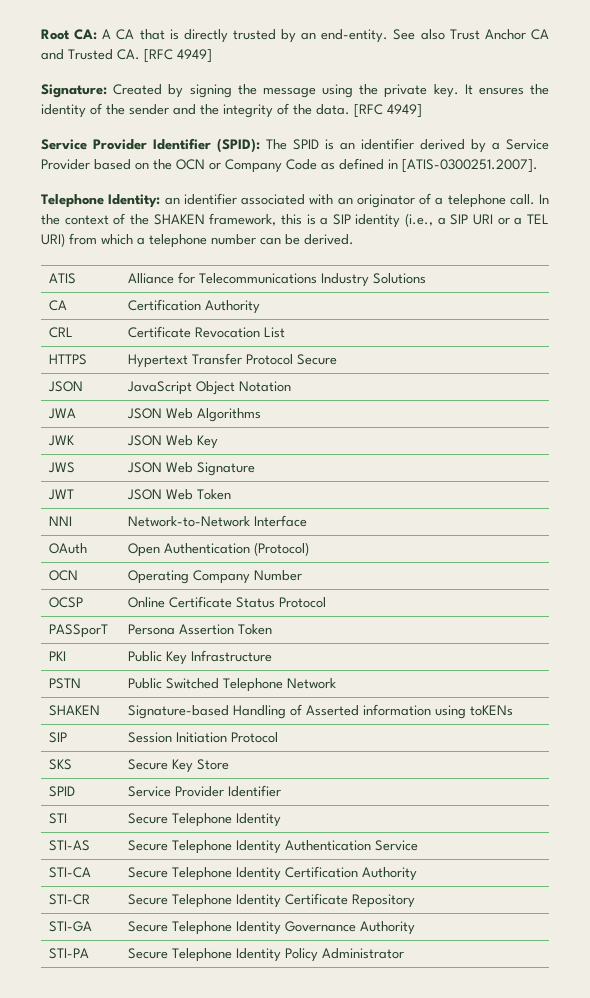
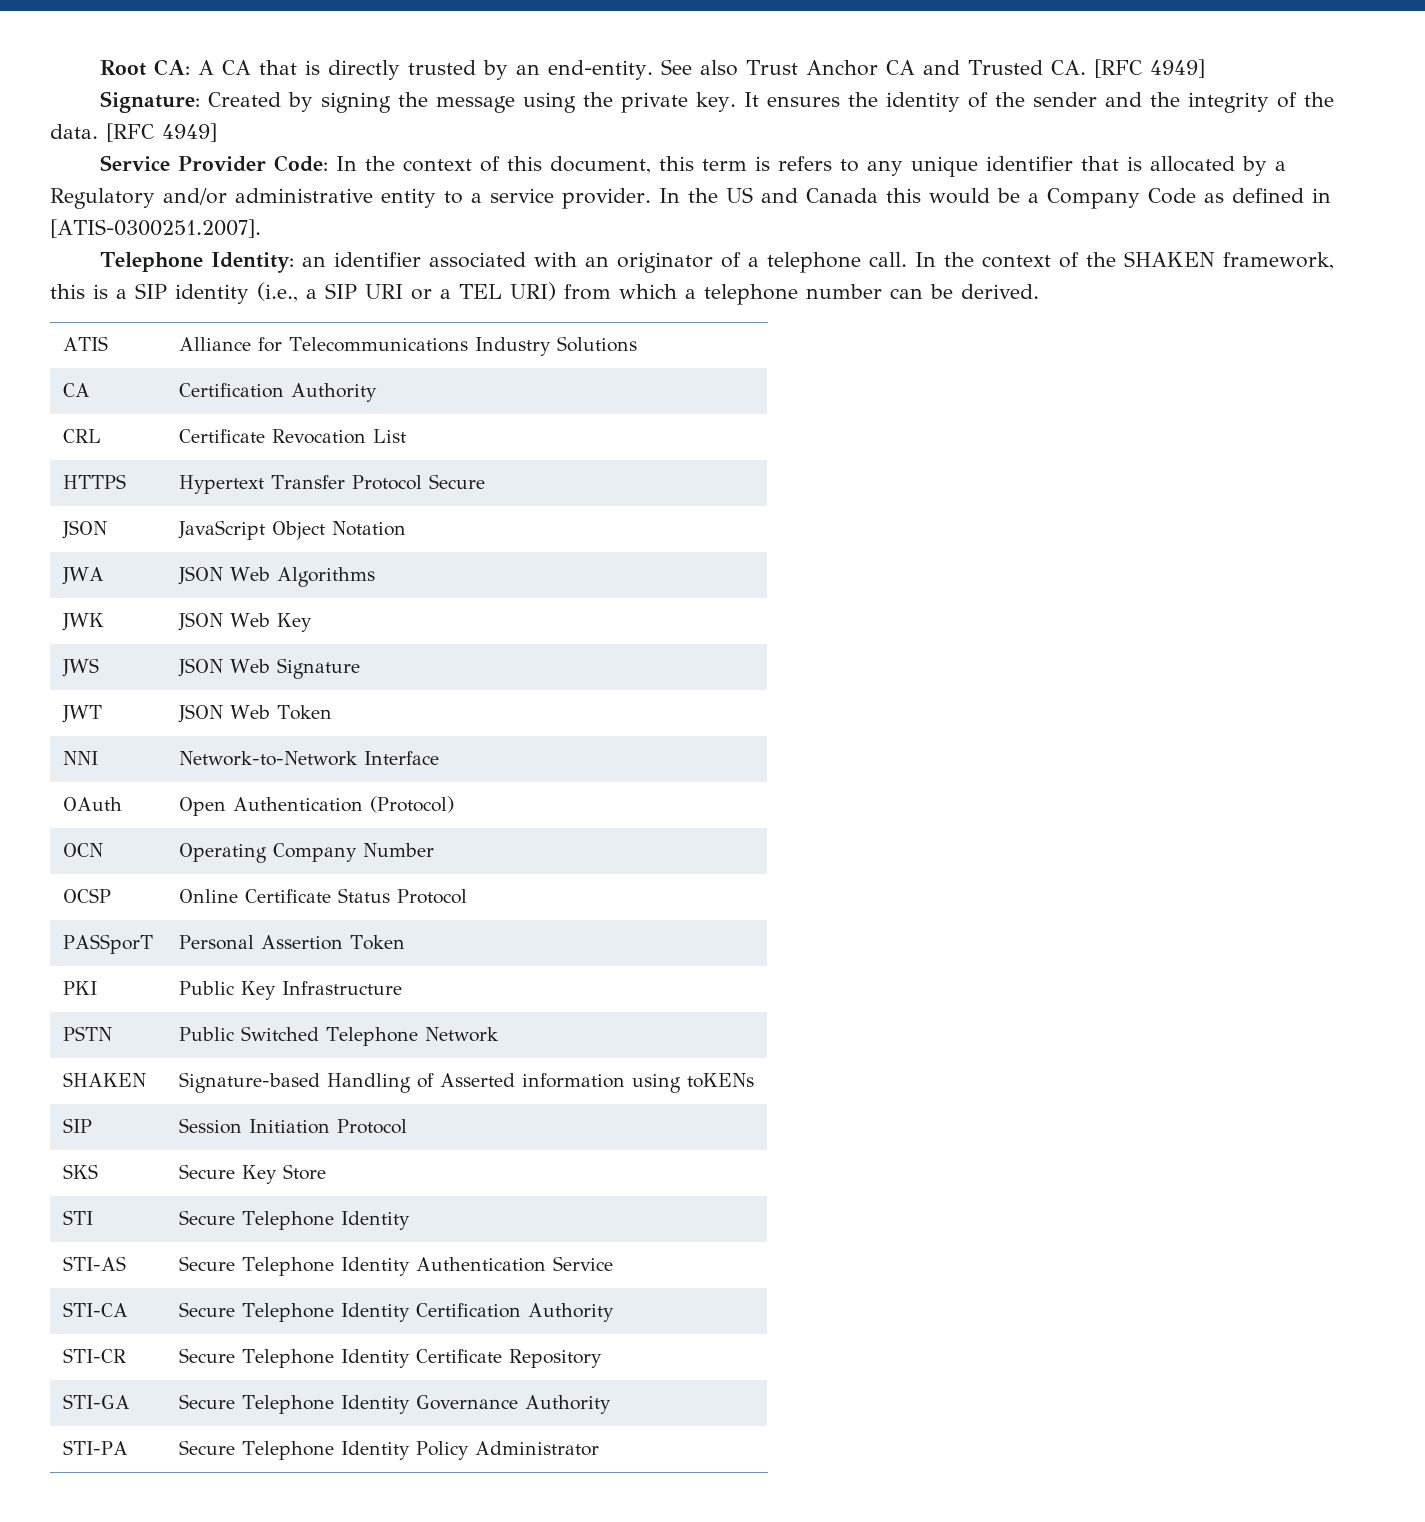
- Service Provider Identifier (SPID): The SPID is an identifier derived by a Service Provider based on the OCN or Company Code as defined in [ATIS-0300251.2007].
+ Service Provider Code: In the context of this document, this term is refers to any unique identifier that is allocated by a Regulatory and/or administrative entity to a service provider. In the US and Canada this would be a Company Code as defined in [ATIS-0300251.2007].
- PASSporT | Persona Assertion Token
+ PASSporT | Personal Assertion Token
- SPID | Service Provider Identifier

